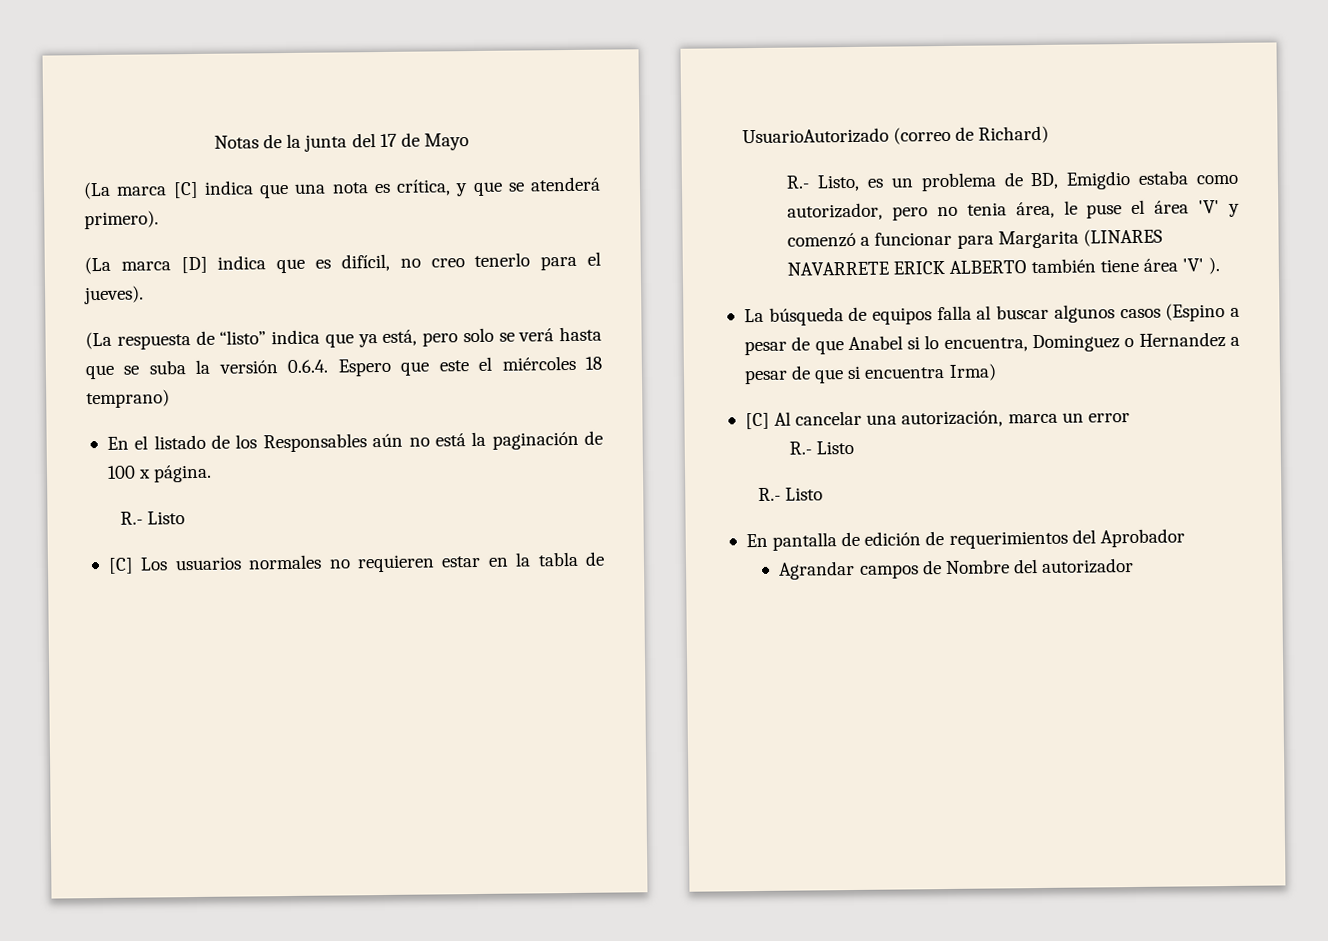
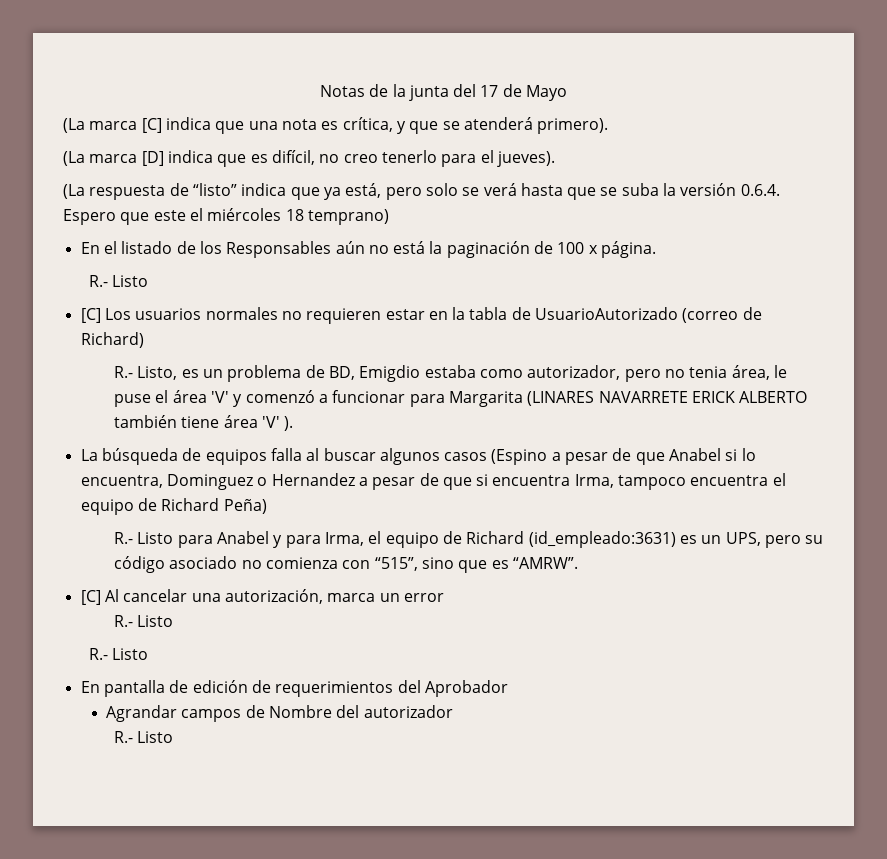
- La búsqueda de equipos falla al buscar algunos casos (Espino a pesar de que Anabel si lo encuentra, Dominguez o Hernandez a pesar de que si encuentra Irma)
+ La búsqueda de equipos falla al buscar algunos casos (Espino a pesar de que Anabel si lo encuentra, Dominguez o Hernandez a pesar de que si encuentra Irma, tampoco encuentra el equipo de Richard Peña)
+ R.- Listo para Anabel y para Irma, el equipo de Richard (id_empleado:3631) es un UPS, pero su código asociado no comienza con “515”, sino que es “AMRW”.
  Agrandar campos de Nombre del autorizador
+ R.- Listo

